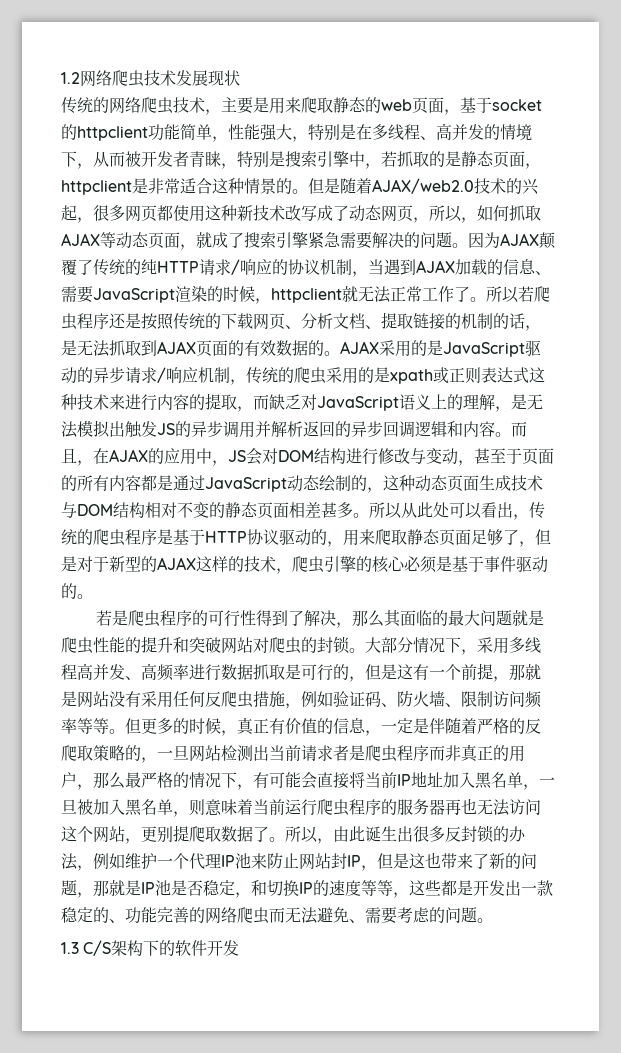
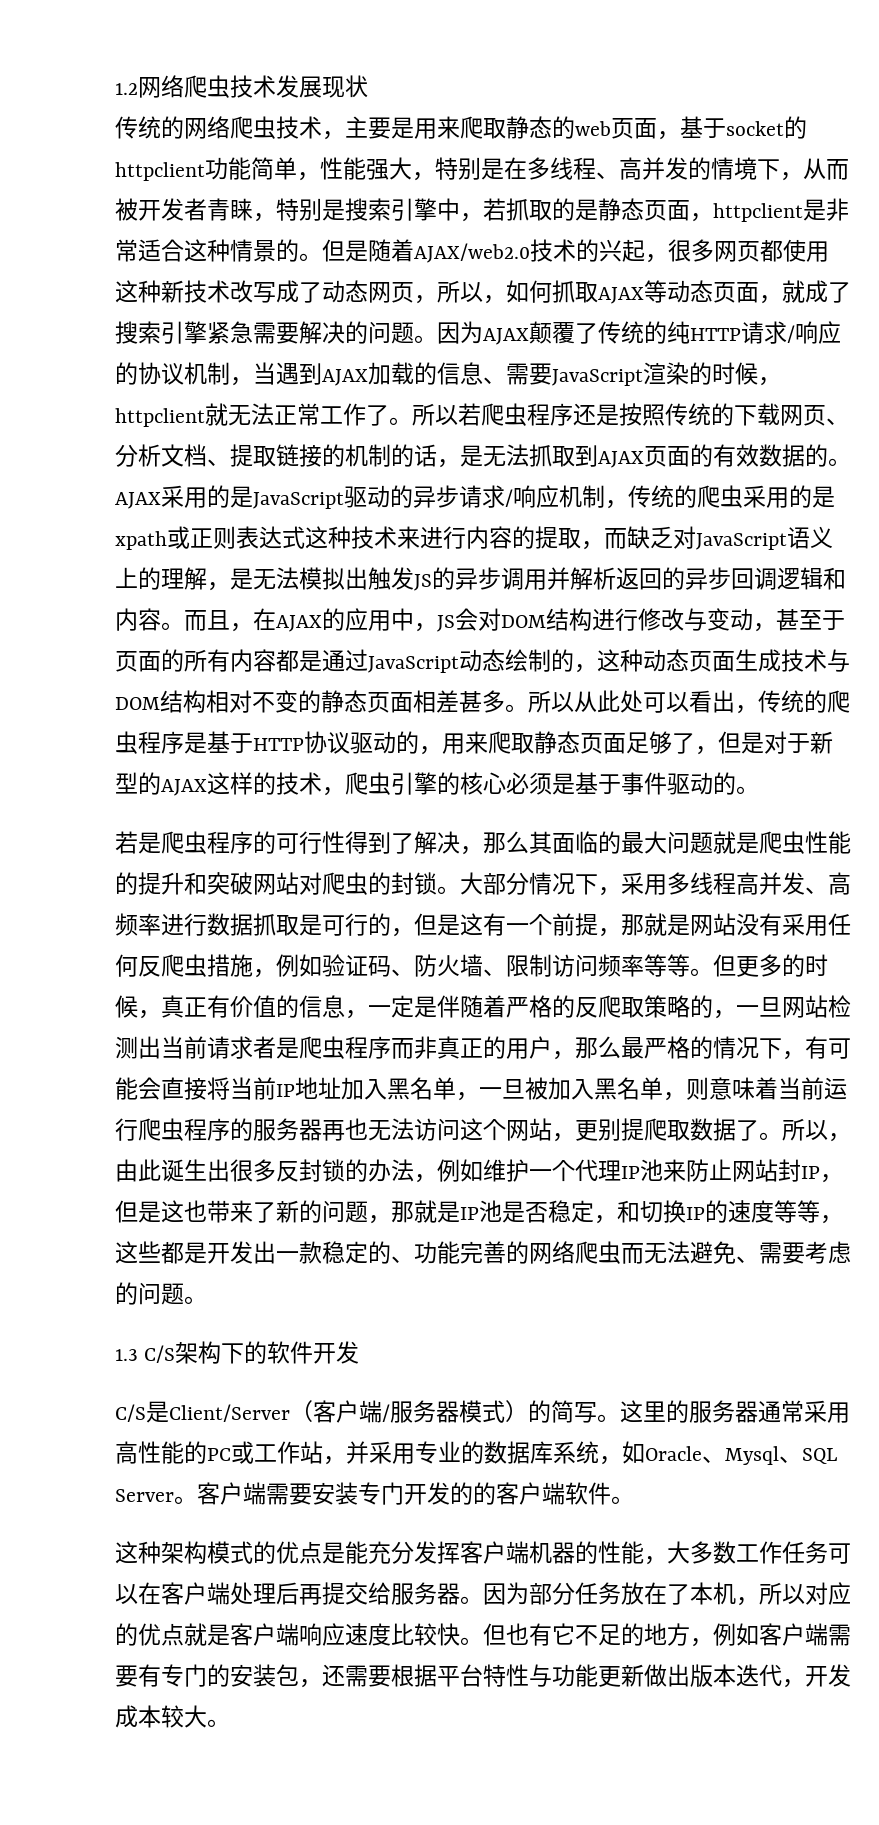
+ C/S是Client/Server（客户端/服务器模式）的简写。这里的服务器通常采用高性能的PC或工作站，并采用专业的数据库系统，如Oracle、Mysql、SQL Server。客户端需要安装专门开发的的客户端软件。
+ 这种架构模式的优点是能充分发挥客户端机器的性能，大多数工作任务可以在客户端处理后再提交给服务器。因为部分任务放在了本机，所以对应的优点就是客户端响应速度比较快。但也有它不足的地方，例如客户端需要有专门的安装包，还需要根据平台特性与功能更新做出版本迭代，开发成本较大。

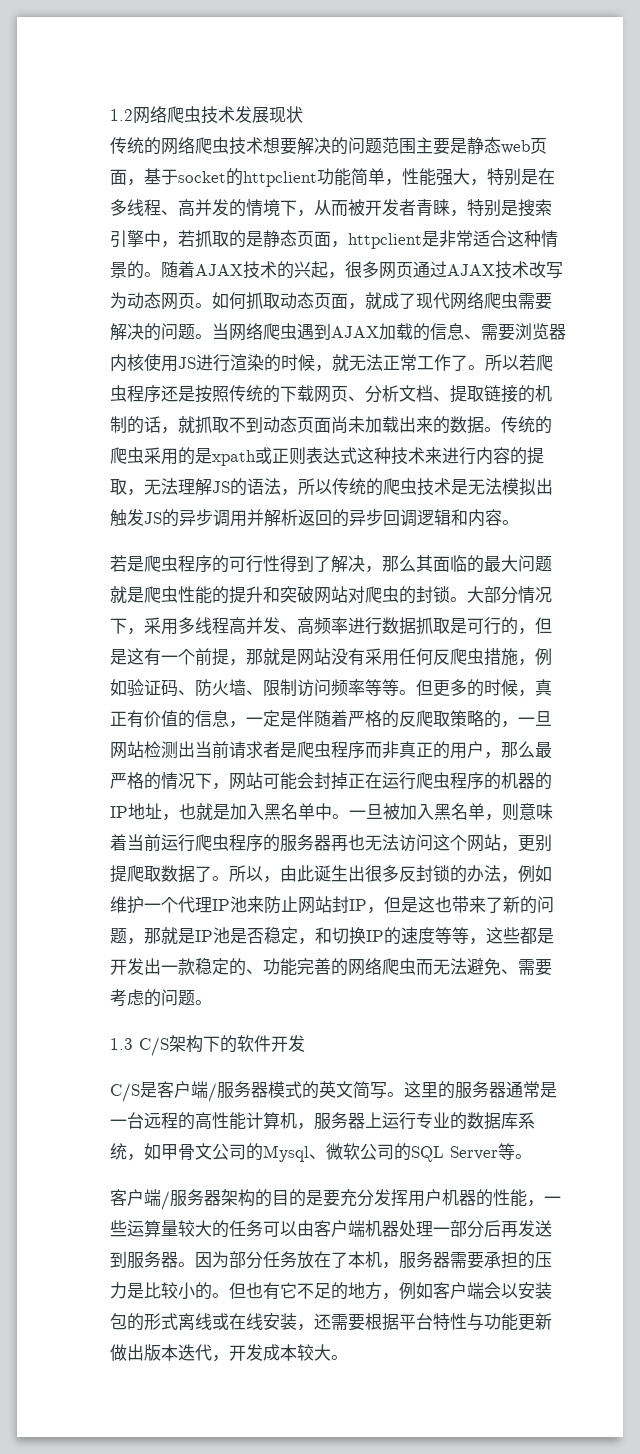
- 传统的网络爬虫技术，主要是用来爬取静态的web页面，基于socket的httpclient功能简单，性能强大，特别是在多线程、高并发的情境下，从而被开发者青睐，特别是搜索引擎中，若抓取的是静态页面，httpclient是非常适合这种情景的。
+ 传统的网络爬虫技术想要解决的问题范围主要是静态web页面，基于socket的httpclient功能简单，性能强大，特别是在多线程、高并发的情境下，从而被开发者青睐，特别是搜索引擎中，若抓取的是静态页面，httpclient是非常适合这种情景的。
- 但是随着AJAX/web2.0技术的兴起，很多网页都使用这种新技术改写成了动态网页，所以，如何抓取AJAX等动态页面，就成了搜索引擎紧急需要解决的问题。
+ 随着AJAX技术的兴起，很多网页通过AJAX技术改写为动态网页。如何抓取动态页面，就成了现代网络爬虫需要解决的问题。
- 因为AJAX颠覆了传统的纯HTTP请求/响应的协议机制，当遇到AJAX加载的信息、需要JavaScript渲染的时候，httpclient就无法正常工作了。
+ 当网络爬虫遇到AJAX加载的信息、需要浏览器内核使用JS进行渲染的时候，就无法正常工作了。
- 所以若爬虫程序还是按照传统的下载网页、分析文档、提取链接的机制的话，是无法抓取到AJAX页面的有效数据的。AJAX采用的是JavaScript驱动的异步请求/响应机制，传统的爬虫采用的是xpath或正则表达式这种技术来进行内容的提取，而缺乏对JavaScript语义上的理解，是无法模拟出触发JS的异步调用并解析返回的异步回调逻辑和内容。而且，在AJAX的应用中，JS会对DOM结构进行修改与变动，甚至于页面的所有内容都是通过JavaScript动态绘制的，这种动态页面生成技术与DOM结构相对不变的静态页面相差甚多。所以从此处可以看出，传统的爬虫程序是基于HTTP协议驱动的，用来爬取静态页面足够了，但是对于新型的AJAX这样的技术，爬虫引擎的核心必须是基于事件驱动的。
+ 所以若爬虫程序还是按照传统的下载网页、分析文档、提取链接的机制的话，就抓取不到动态页面尚未加载出来的数据。传统的爬虫采用的是xpath或正则表达式这种技术来进行内容的提取，无法理解JS的语法，所以传统的爬虫技术是无法模拟出触发JS的异步调用并解析返回的异步回调逻辑和内容。
- 但更多的时候，真正有价值的信息，一定是伴随着严格的反爬取策略的，一旦网站检测出当前请求者是爬虫程序而非真正的用户，那么最严格的情况下，有可能会直接将当前IP地址加入黑名单，一旦被加入黑名单，则意味着当前运行爬虫程序的服务器再也无法访问这个网站，更别提爬取数据了。
+ 但更多的时候，真正有价值的信息，一定是伴随着严格的反爬取策略的，一旦网站检测出当前请求者是爬虫程序而非真正的用户，那么最严格的情况下，网站可能会封掉正在运行爬虫程序的机器的IP地址，也就是加入黑名单中。一旦被加入黑名单，则意味着当前运行爬虫程序的服务器再也无法访问这个网站，更别提爬取数据了。
- C/S是Client/Server（客户端/服务器模式）的简写。
+ C/S是客户端/服务器模式的英文简写。
- 这里的服务器通常采用高性能的PC或工作站，并采用专业的数据库系统，如Oracle、Mysql、SQL Server。客户端需要安装专门开发的的客户端软件。
- 这种架构模式的优点是能充分发挥客户端机器的性能，大多数工作任务可以在客户端处理后再提交给服务器。
+ 这里的服务器通常是一台远程的高性能计算机，服务器上运行专业的数据库系统，如甲骨文公司的Mysql、微软公司的SQL Server等。
+ 客户端/服务器架构的目的是要充分发挥用户机器的性能，一些运算量较大的任务可以由客户端机器处理一部分后再发送到服务器。
- 因为部分任务放在了本机，所以对应的优点就是客户端响应速度比较快。
+ 因为部分任务放在了本机，服务器需要承担的压力是比较小的。
- 但也有它不足的地方，例如客户端需要有专门的安装包，还需要根据平台特性与功能更新做出版本迭代，开发成本较大。
+ 但也有它不足的地方，例如客户端会以安装包的形式离线或在线安装，还需要根据平台特性与功能更新做出版本迭代，开发成本较大。

